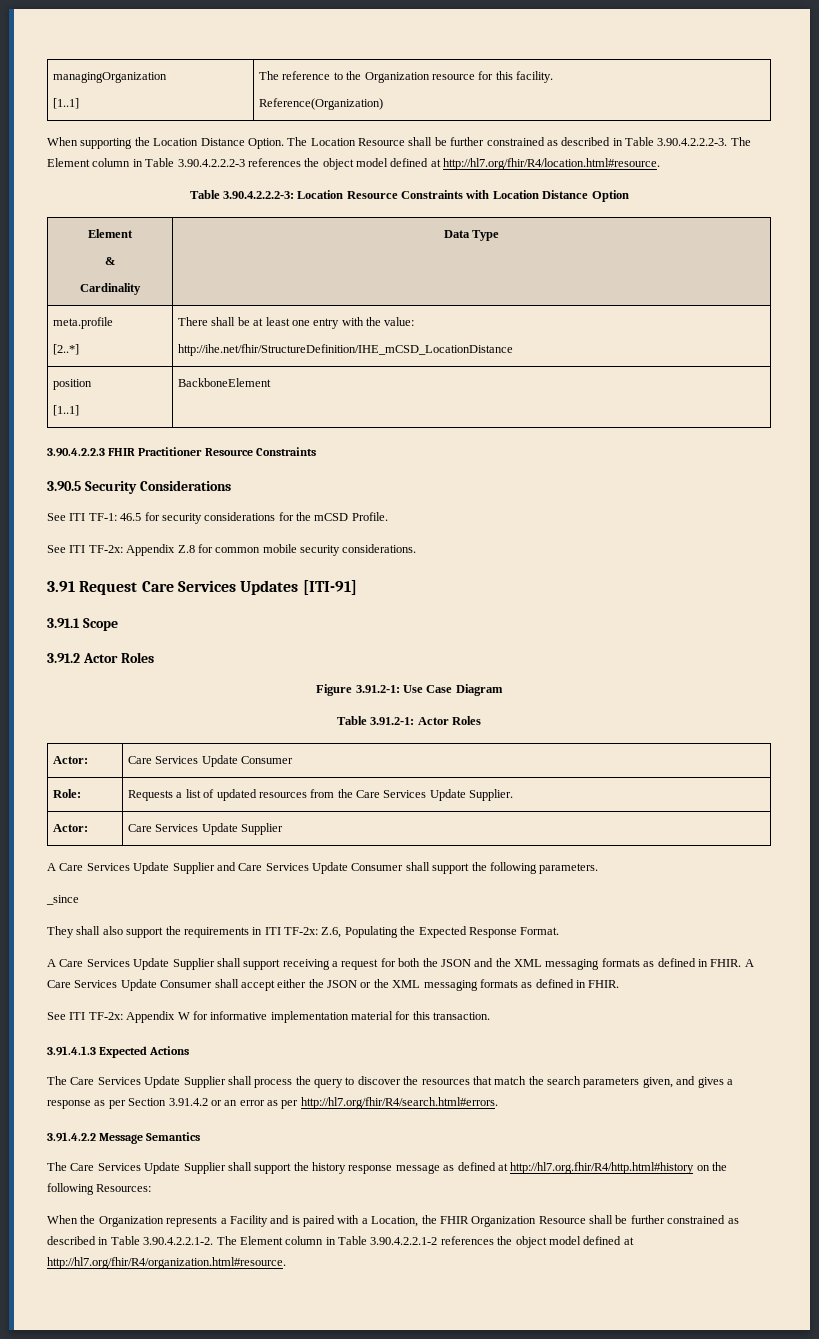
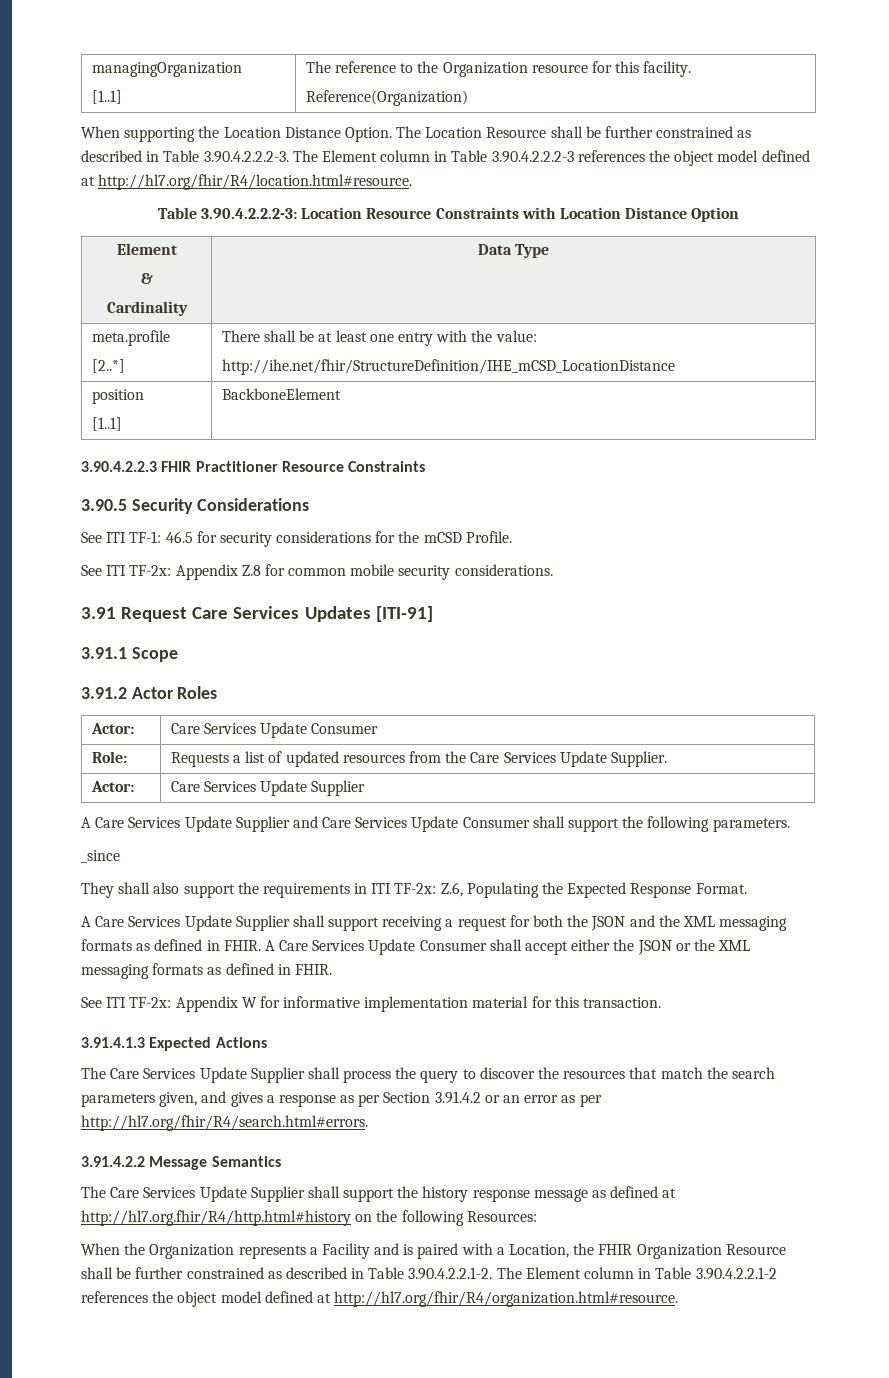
- Figure 3.91.2-1: Use Case Diagram
- Table 3.91.2-1: Actor Roles

